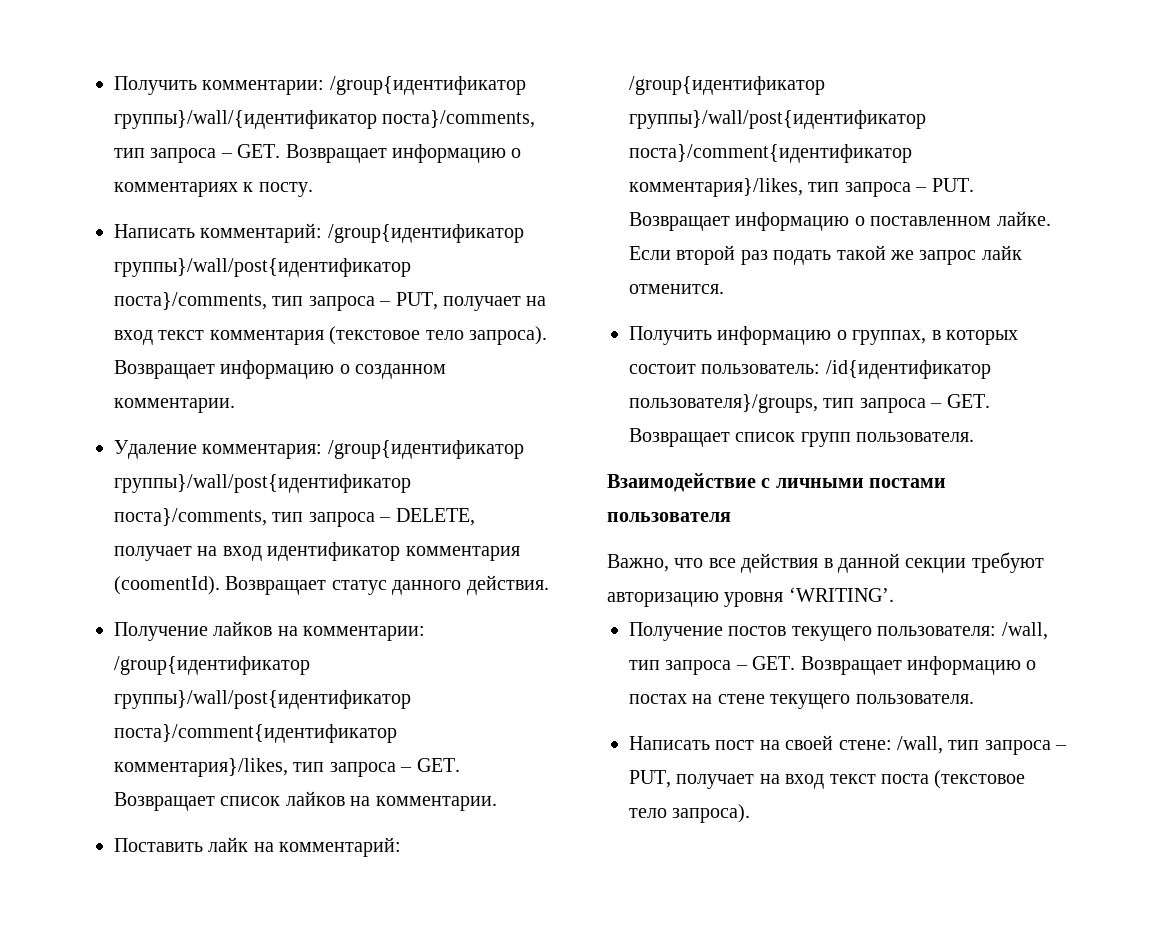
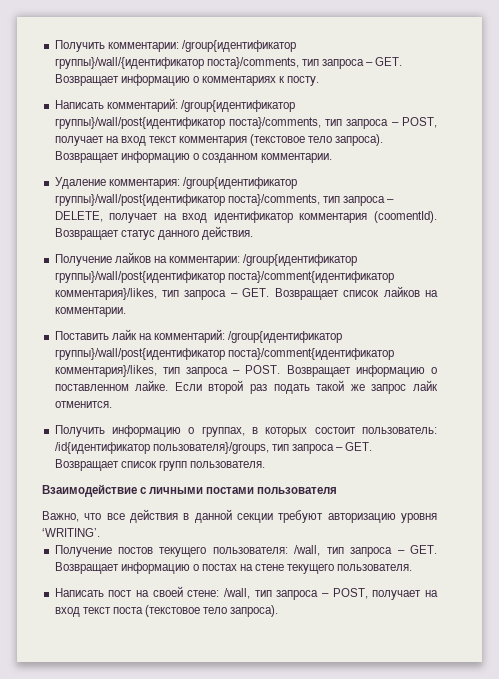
- Написать комментарий: /group{идентификатор группы}/wall/post{идентификатор поста}/comments, тип запроса – PUT, получает на вход текст комментария (текстовое тело запроса).
+ Написать комментарий: /group{идентификатор группы}/wall/post{идентификатор поста}/comments, тип запроса – POST, получает на вход текст комментария (текстовое тело запроса).
- Поставить лайк на комментарий: /group{идентификатор группы}/wall/post{идентификатор поста}/comment{идентификатор комментария}/likes, тип запроса – PUT. Возвращает информацию о поставленном лайке.
+ Поставить лайк на комментарий: /group{идентификатор группы}/wall/post{идентификатор поста}/comment{идентификатор комментария}/likes, тип запроса – POST. Возвращает информацию о поставленном лайке.
- Написать пост на своей стене: /wall, тип запроса – PUT, получает на вход текст поста (текстовое тело запроса).
+ Написать пост на своей стене: /wall, тип запроса – POST, получает на вход текст поста (текстовое тело запроса).

